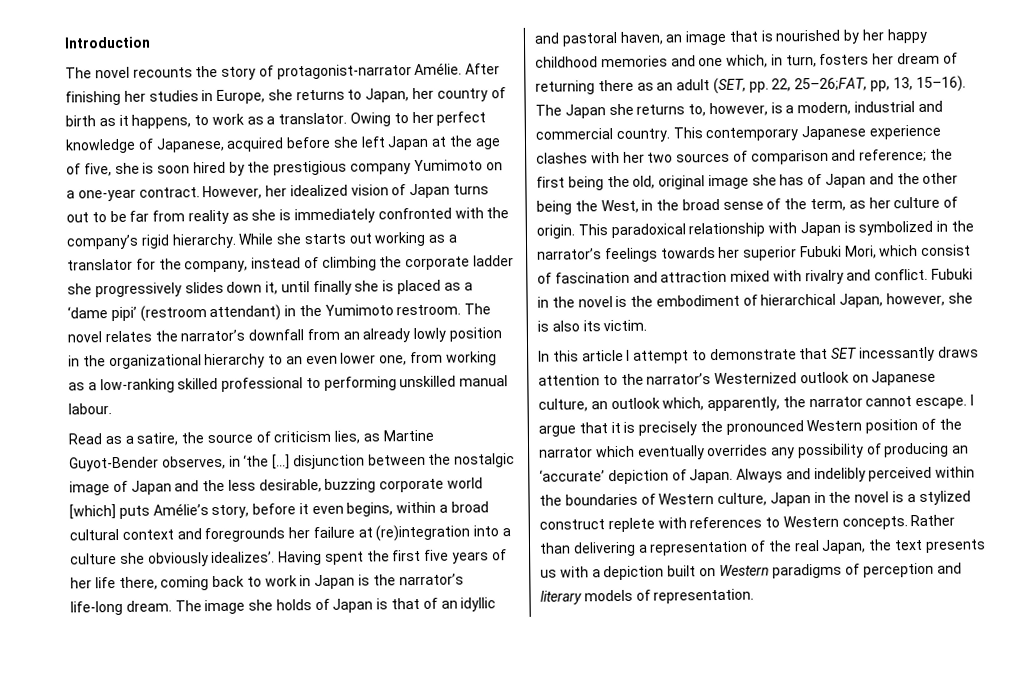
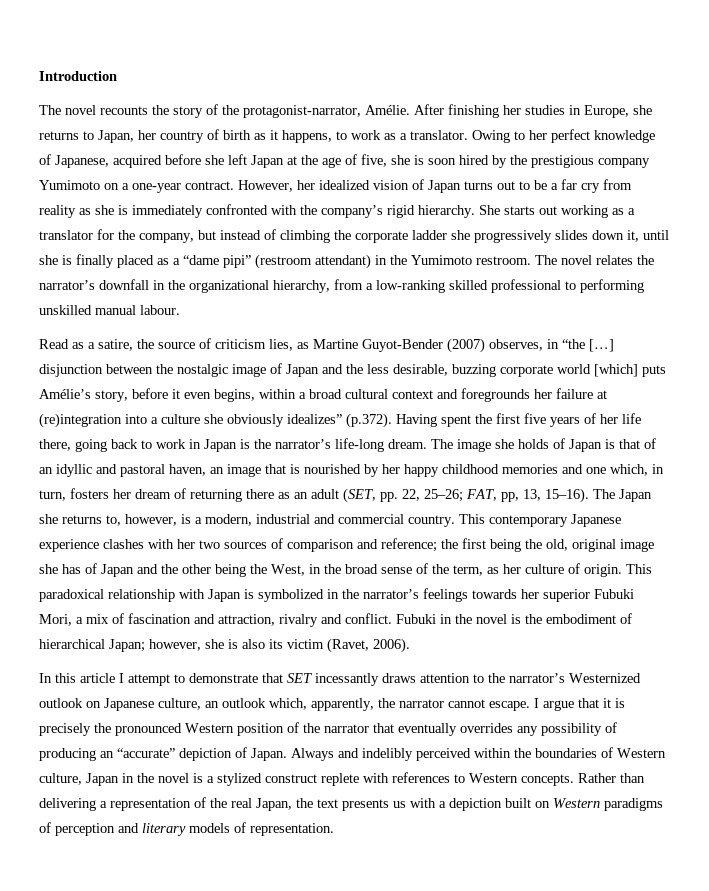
- The novel recounts the story of protagonist-narrator Amélie.
+ The novel recounts the story of the protagonist-narrator, Amélie.
- However, her idealized vision of Japan turns out to be far from reality as she is immediately confronted with the company’s rigid hierarchy.
+ However, her idealized vision of Japan turns out to be a far cry from reality as she is immediately confronted with the company’s rigid hierarchy.
- While she starts out working as a translator for the company, instead of climbing the corporate ladder she progressively slides down it, until finally she is placed as a ‘dame pipi’ (restroom attendant) in the Yumimoto restroom.
+ She starts out working as a translator for the company, but instead of climbing the corporate ladder she progressively slides down it, until she is finally placed as a “dame pipi” (restroom attendant) in the Yumimoto restroom.
- The novel relates the narrator’s downfall from an already lowly position in the organizational hierarchy to an even lower one, from working as a low-ranking skilled professional to performing unskilled manual labour.
+ The novel relates the narrator’s downfall in the organizational hierarchy, from a low-ranking skilled professional to performing unskilled manual labour.
- Read as a satire, the source of criticism lies, as Martine Guyot-Bender observes, in ‘the […] disjunction between the nostalgic image of Japan and the less desirable, buzzing corporate world [which] puts Amélie’s story, before it even begins, within a broad cultural context and foregrounds her failure at (re)integration into a culture she obviously idealizes’. Having spent the first five years of her life there, coming back to work in Japan is the narrator’s life-long dream.
+ Read as a satire, the source of criticism lies, as Martine Guyot-Bender (2007) observes, in “the […] disjunction between the nostalgic image of Japan and the less desirable, buzzing corporate world [which] puts Amélie’s story, before it even begins, within a broad cultural context and foregrounds her failure at (re)integration into a culture she obviously idealizes” (p.372). Having spent the first five years of her life there, going back to work in Japan is the narrator’s life-long dream.
- The image she holds of Japan is that of an idyllic and pastoral haven, an image that is nourished by her happy childhood memories and one which, in turn, fosters her dream of returning there as an adult (SET, pp. 22, 25–26;FAT, pp, 13, 15–16).
+ The image she holds of Japan is that of an idyllic and pastoral haven, an image that is nourished by her happy childhood memories and one which, in turn, fosters her dream of returning there as an adult (SET, pp. 22, 25–26; FAT, pp, 13, 15–16).
- This paradoxical relationship with Japan is symbolized in the narrator’s feelings towards her superior Fubuki Mori, which consist of fascination and attraction mixed with rivalry and conflict.
+ This paradoxical relationship with Japan is symbolized in the narrator’s feelings towards her superior Fubuki Mori, a mix of fascination and attraction, rivalry and conflict.
- Fubuki in the novel is the embodiment of hierarchical Japan, however, she is also its victim.
+ Fubuki in the novel is the embodiment of hierarchical Japan; however, she is also its victim (Ravet, 2006).
- I argue that it is precisely the pronounced Western position of the narrator which eventually overrides any possibility of producing an ‘accurate’ depiction of Japan.
+ I argue that it is precisely the pronounced Western position of the narrator that eventually overrides any possibility of producing an “accurate” depiction of Japan.

